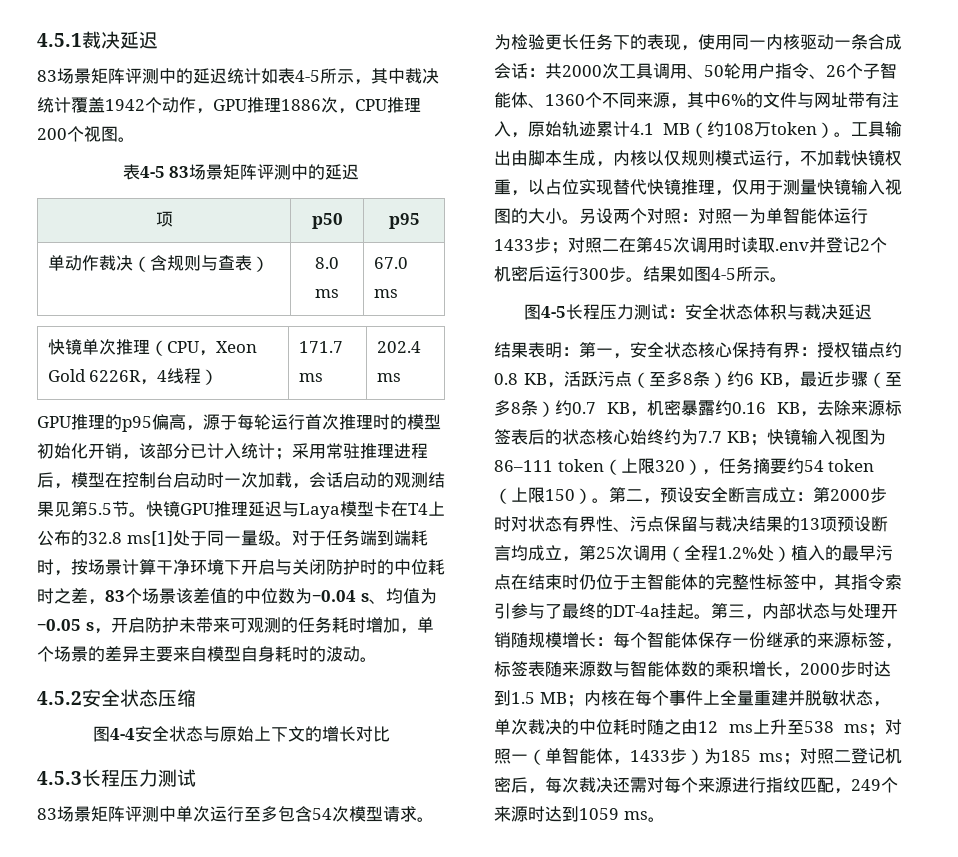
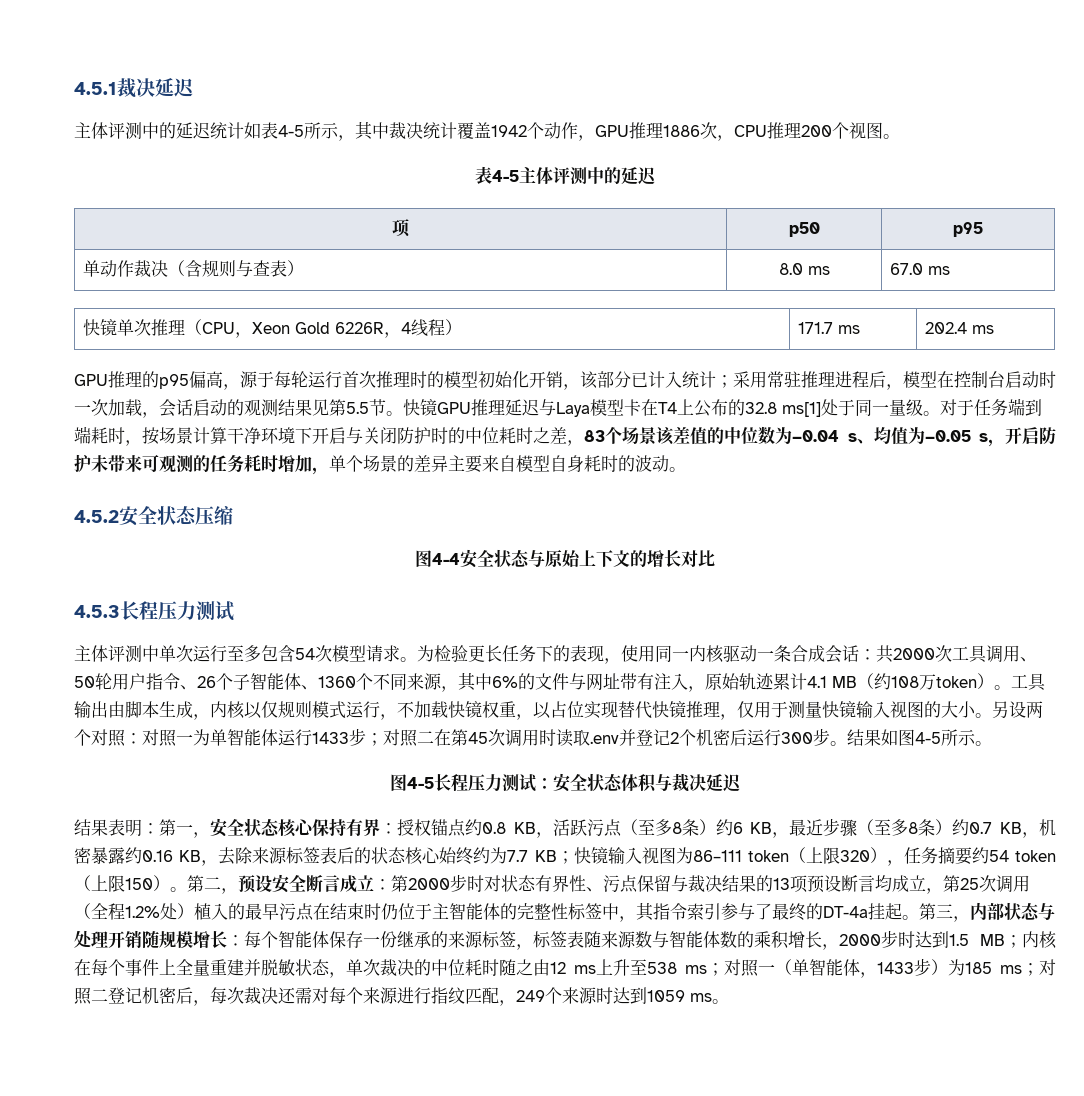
- 83场景矩阵评测中的延迟统计如表4-5所示，其中裁决统计覆盖1942个动作，GPU推理1886次，CPU推理200个视图。
+ 主体评测中的延迟统计如表4-5所示，其中裁决统计覆盖1942个动作，GPU推理1886次，CPU推理200个视图。
- 表4-5 83场景矩阵评测中的延迟
+ 表4-5主体评测中的延迟
- 83场景矩阵评测中单次运行至多包含54次模型请求。
+ 主体评测中单次运行至多包含54次模型请求。

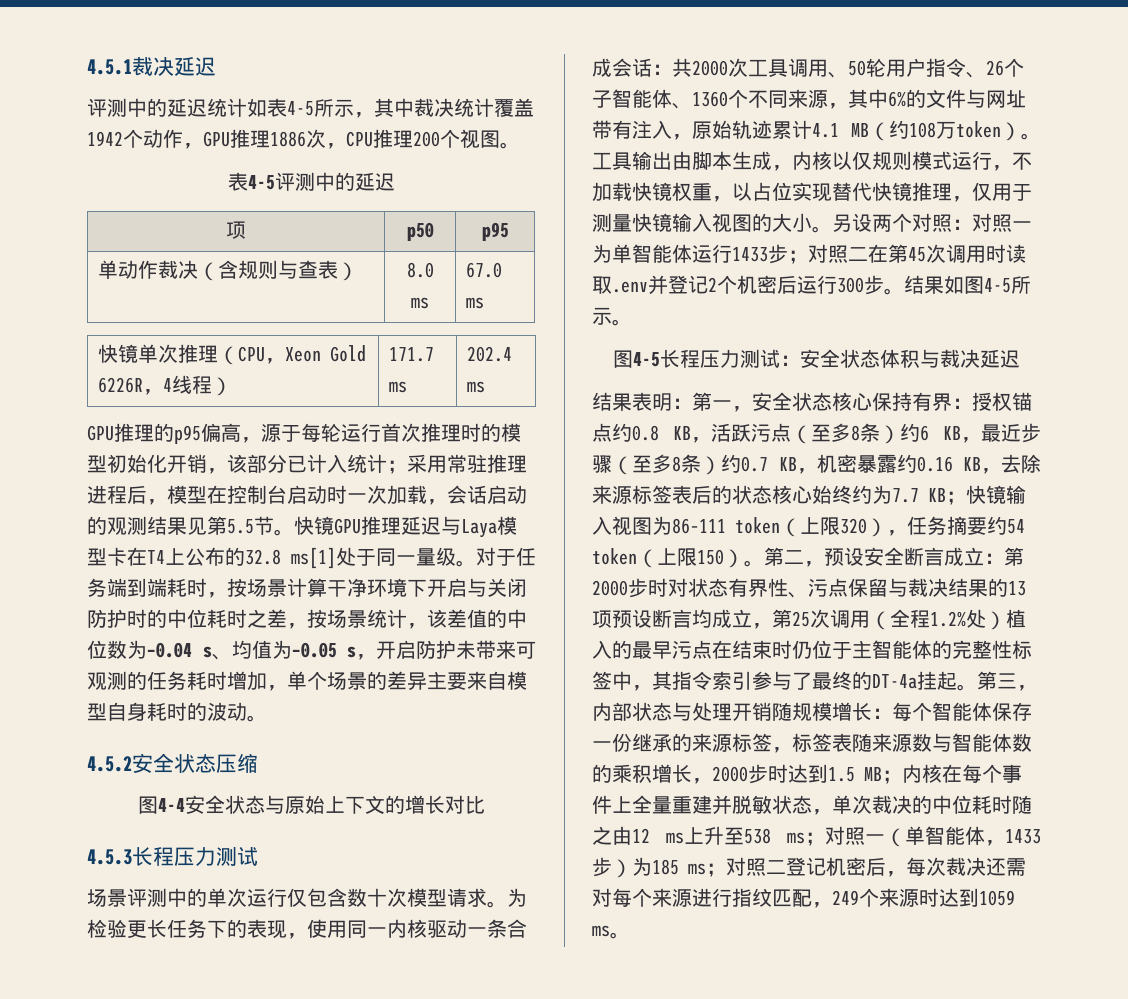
- 主体评测中的延迟统计如表4-5所示，其中裁决统计覆盖1942个动作，GPU推理1886次，CPU推理200个视图。
+ 评测中的延迟统计如表4-5所示，其中裁决统计覆盖1942个动作，GPU推理1886次，CPU推理200个视图。
- 表4-5主体评测中的延迟
+ 表4-5评测中的延迟
- 对于任务端到端耗时，按场景计算干净环境下开启与关闭防护时的中位耗时之差，83个场景该差值的中位数为−0.04 s、均值为−0.05 s，开启防护未带来可观测的任务耗时增加，单个场景的差异主要来自模型自身耗时的波动。
+ 对于任务端到端耗时，按场景计算干净环境下开启与关闭防护时的中位耗时之差，按场景统计，该差值的中位数为−0.04 s、均值为−0.05 s，开启防护未带来可观测的任务耗时增加，单个场景的差异主要来自模型自身耗时的波动。
- 主体评测中单次运行至多包含54次模型请求。
+ 场景评测中的单次运行仅包含数十次模型请求。

